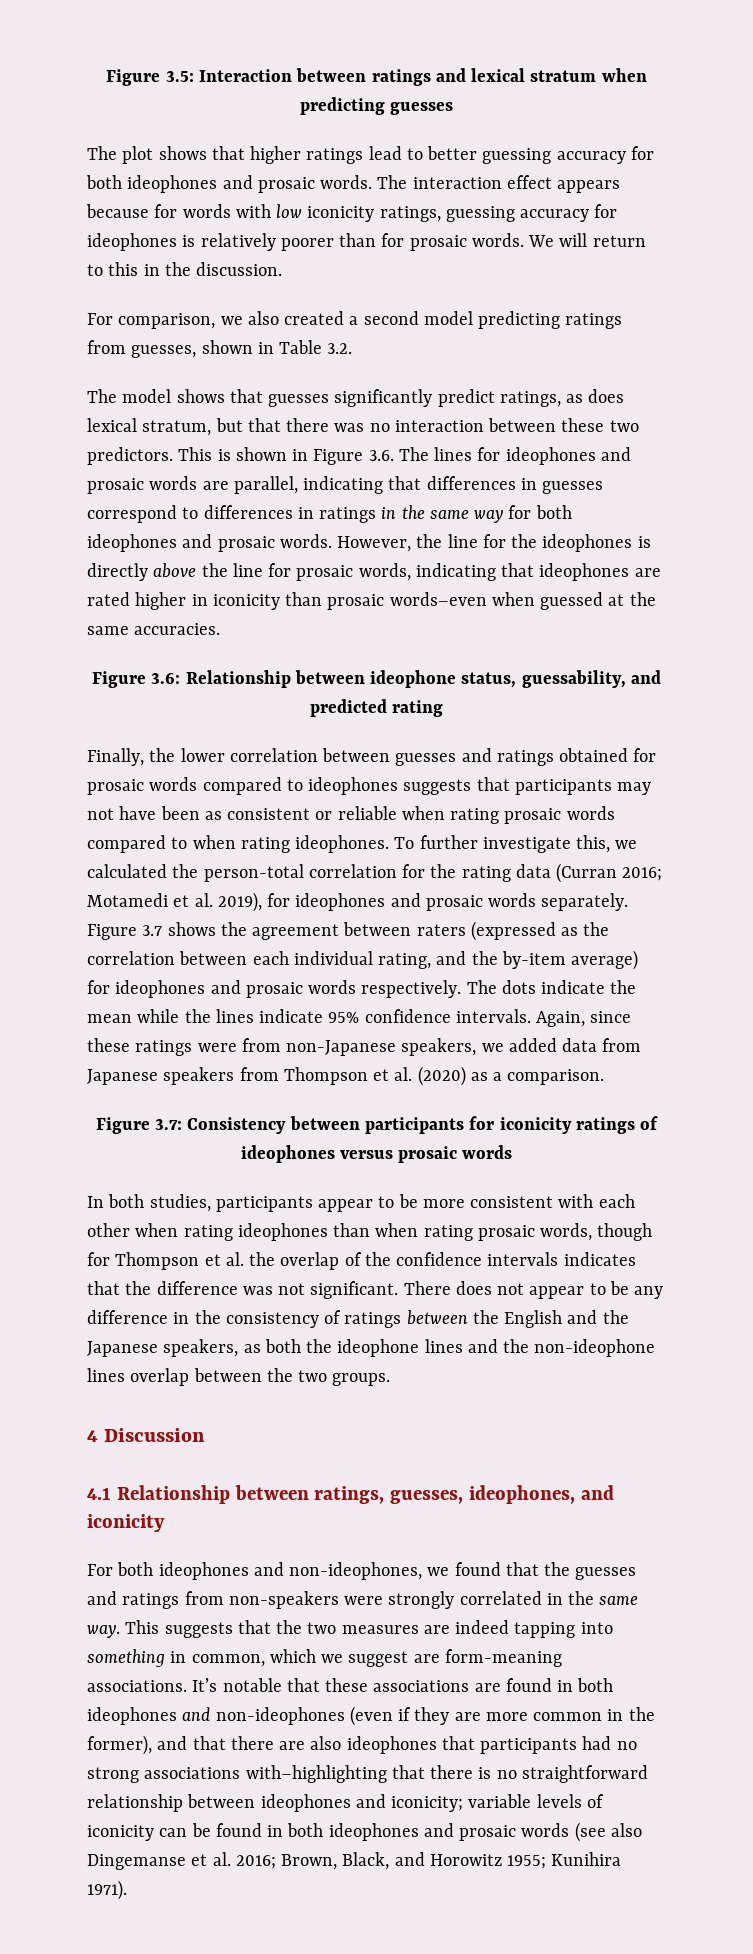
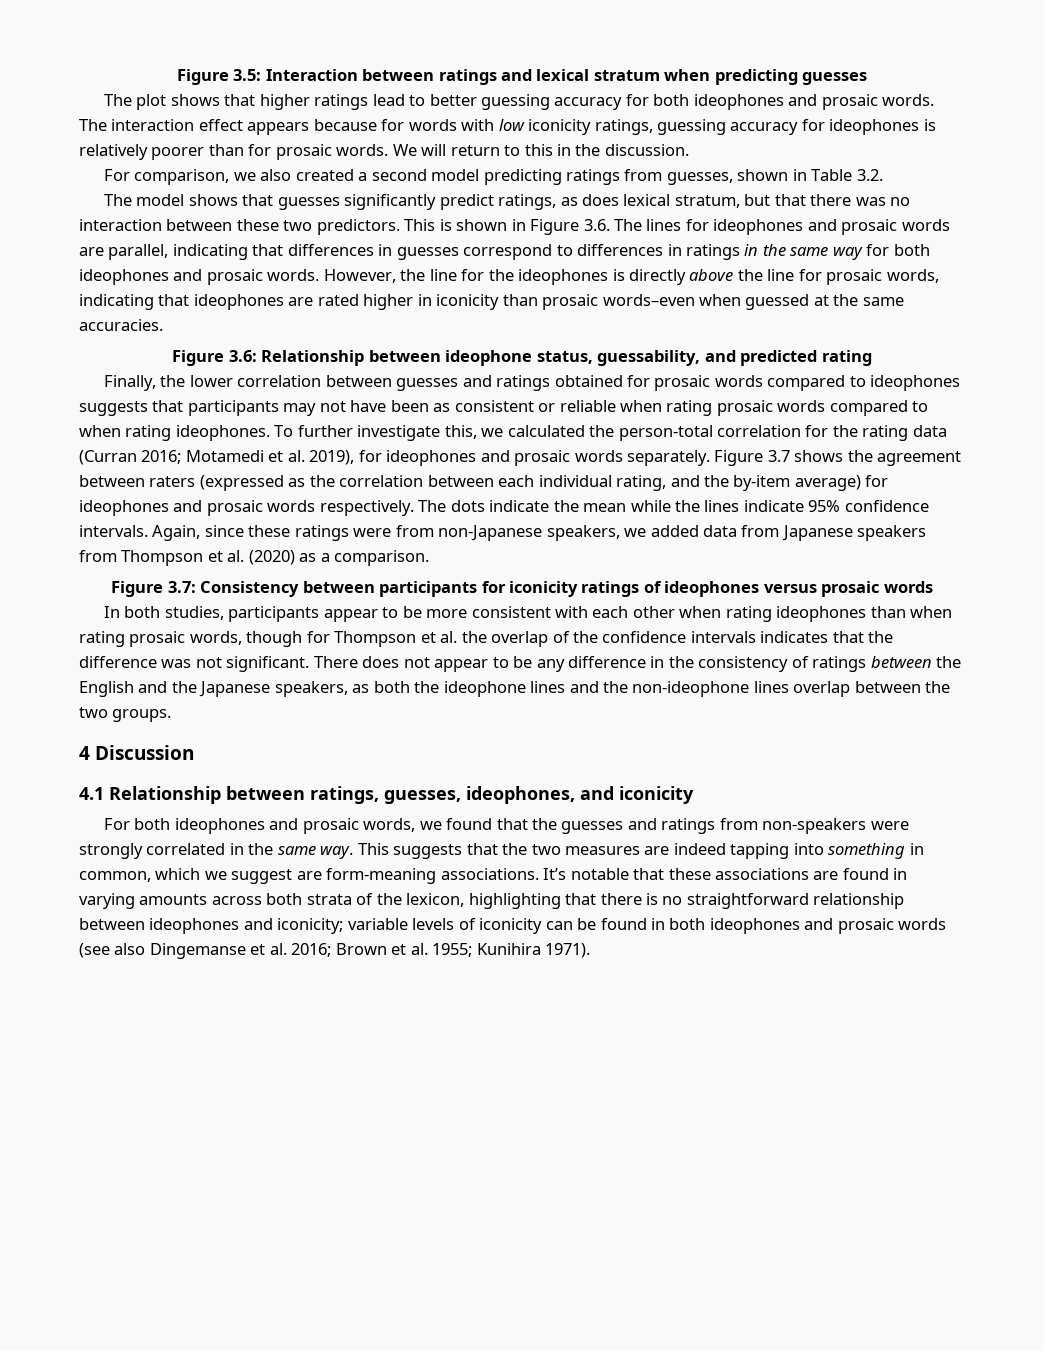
- For both ideophones and non-ideophones, we found that the guesses and ratings from non-speakers were strongly correlated in the same way.
+ For both ideophones and prosaic words, we found that the guesses and ratings from non-speakers were strongly correlated in the same way.
- It’s notable that these associations are found in both ideophones and non-ideophones (even if they are more common in the former), and that there are also ideophones that participants had no strong associations with–highlighting that there is no straightforward relationship between ideophones and iconicity; variable levels of iconicity can be found in both ideophones and prosaic words (see also Dingemanse et al. 2016; Brown, Black, and Horowitz 1955; Kunihira 1971).
+ It’s notable that these associations are found in varying amounts across both strata of the lexicon, highlighting that there is no straightforward relationship between ideophones and iconicity; variable levels of iconicity can be found in both ideophones and prosaic words (see also Dingemanse et al. 2016; Brown et al. 1955; Kunihira 1971).

